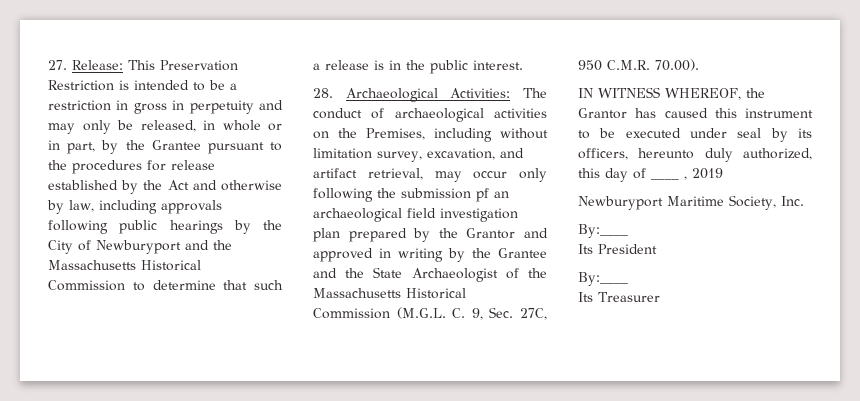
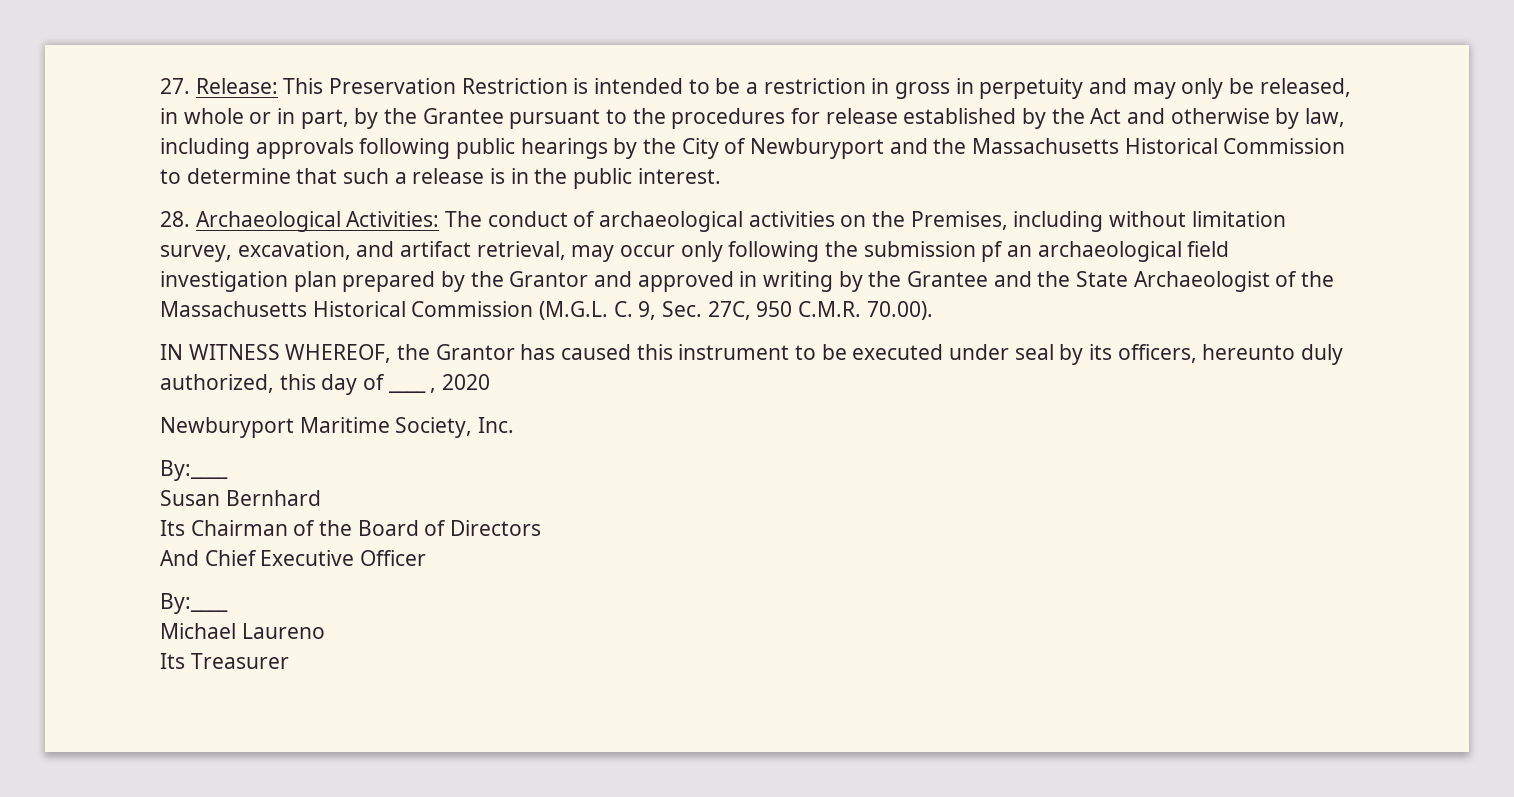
- IN WITNESS WHEREOF, the Grantor has caused this instrument to be executed under seal by its officers, hereunto duly authorized, this day of ____ , 2019
+ IN WITNESS WHEREOF, the Grantor has caused this instrument to be executed under seal by its officers, hereunto duly authorized, this day of ____ , 2020
- Its President
+ Susan Bernhard
+ Its Chairman of the Board of Directors
+ And Chief Executive Officer
  By:____
+ Michael Laureno

